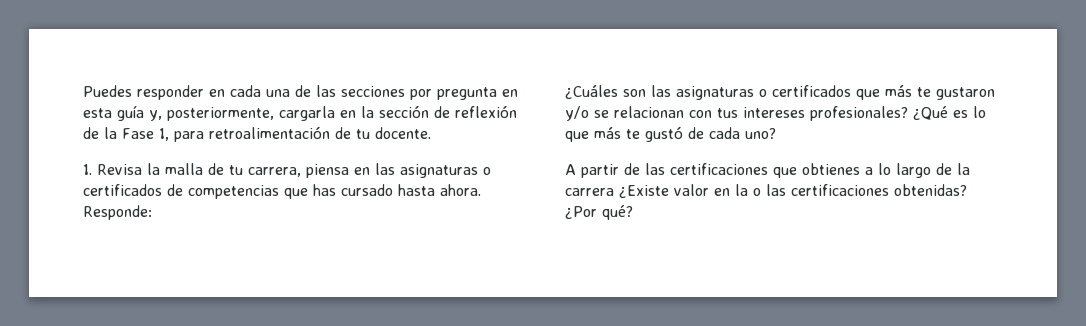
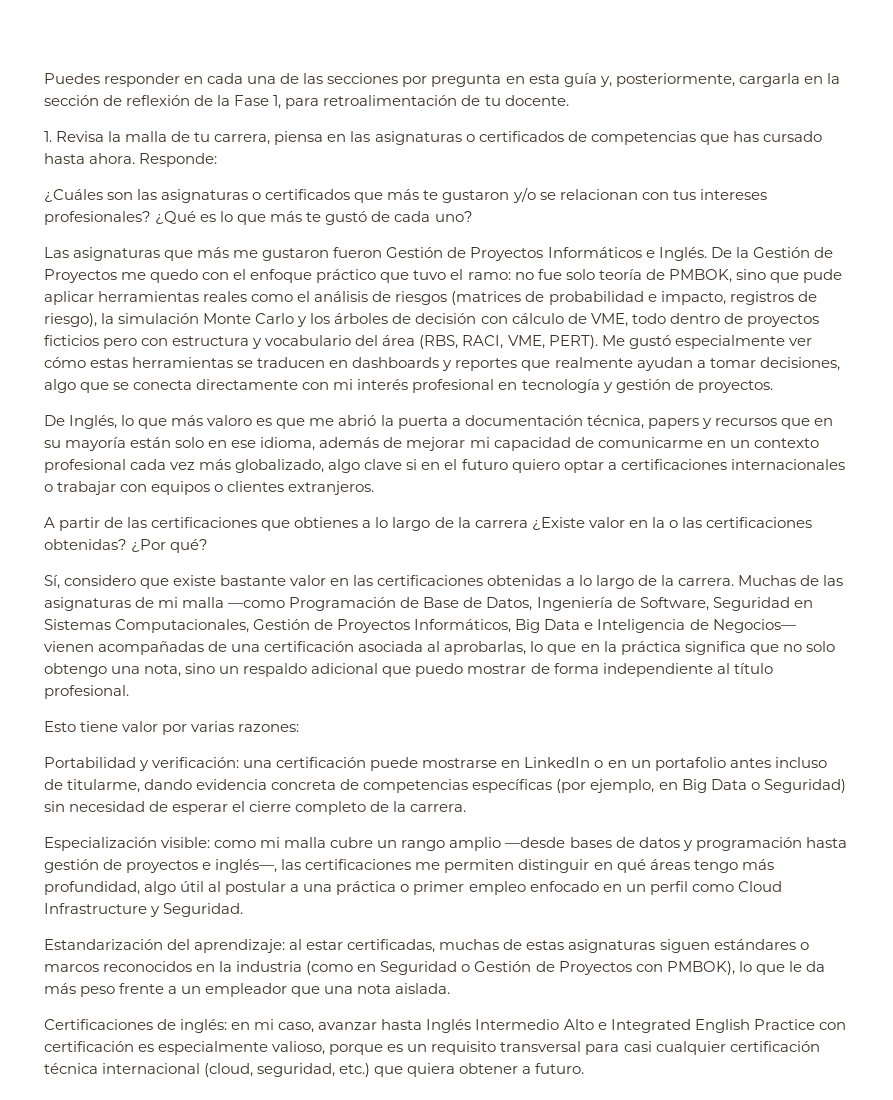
+ Las asignaturas que más me gustaron fueron Gestión de Proyectos Informáticos e Inglés. De la Gestión de Proyectos me quedo con el enfoque práctico que tuvo el ramo: no fue solo teoría de PMBOK, sino que pude aplicar herramientas reales como el análisis de riesgos (matrices de probabilidad e impacto, registros de riesgo), la simulación Monte Carlo y los árboles de decisión con cálculo de VME, todo dentro de proyectos ficticios pero con estructura y vocabulario del área (RBS, RACI, VME, PERT). Me gustó especialmente ver cómo estas herramientas se traducen en dashboards y reportes que realmente ayudan a tomar decisiones, algo que se conecta directamente con mi interés profesional en tecnología y gestión de proyectos.
+ De Inglés, lo que más valoro es que me abrió la puerta a documentación técnica, papers y recursos que en su mayoría están solo en ese idioma, además de mejorar mi capacidad de comunicarme en un contexto profesional cada vez más globalizado, algo clave si en el futuro quiero optar a certificaciones internacionales o trabajar con equipos o clientes extranjeros.
+ Sí, considero que existe bastante valor en las certificaciones obtenidas a lo largo de la carrera. Muchas de las asignaturas de mi malla —como Programación de Base de Datos, Ingeniería de Software, Seguridad en Sistemas Computacionales, Gestión de Proyectos Informáticos, Big Data e Inteligencia de Negocios— vienen acompañadas de una certificación asociada al aprobarlas, lo que en la práctica significa que no solo obtengo una nota, sino un respaldo adicional que puedo mostrar de forma independiente al título profesional.
+ Esto tiene valor por varias razones:
+ Portabilidad y verificación: una certificación puede mostrarse en LinkedIn o en un portafolio antes incluso de titularme, dando evidencia concreta de competencias específicas (por ejemplo, en Big Data o Seguridad) sin necesidad de esperar el cierre completo de la carrera.
+ Especialización visible: como mi malla cubre un rango amplio —desde bases de datos y programación hasta gestión de proyectos e inglés—, las certificaciones me permiten distinguir en qué áreas tengo más profundidad, algo útil al postular a una práctica o primer empleo enfocado en un perfil como Cloud Infrastructure y Seguridad.
+ Estandarización del aprendizaje: al estar certificadas, muchas de estas asignaturas siguen estándares o marcos reconocidos en la industria (como en Seguridad o Gestión de Proyectos con PMBOK), lo que le da más peso frente a un empleador que una nota aislada.
+ Certificaciones de inglés: en mi caso, avanzar hasta Inglés Intermedio Alto e Integrated English Practice con certificación es especialmente valioso, porque es un requisito transversal para casi cualquier certificación técnica internacional (cloud, seguridad, etc.) que quiera obtener a futuro.

